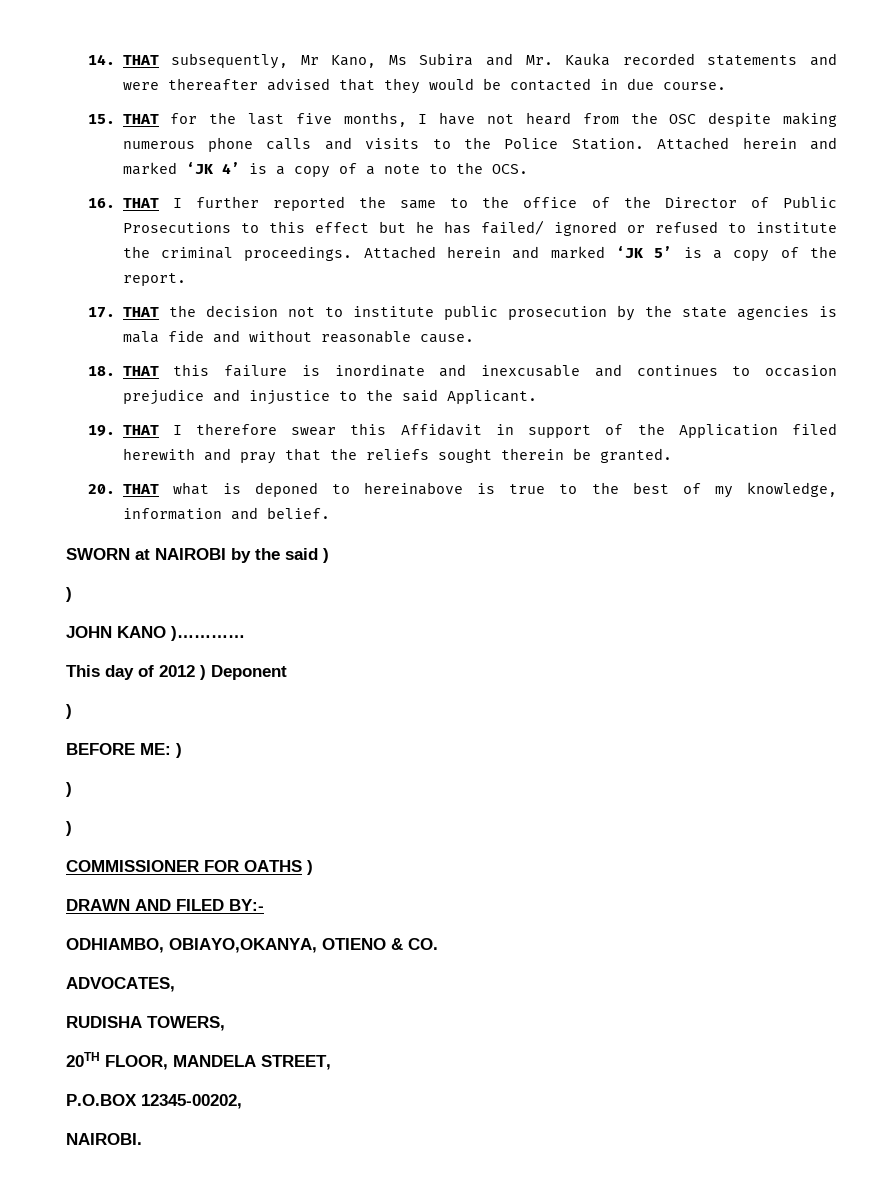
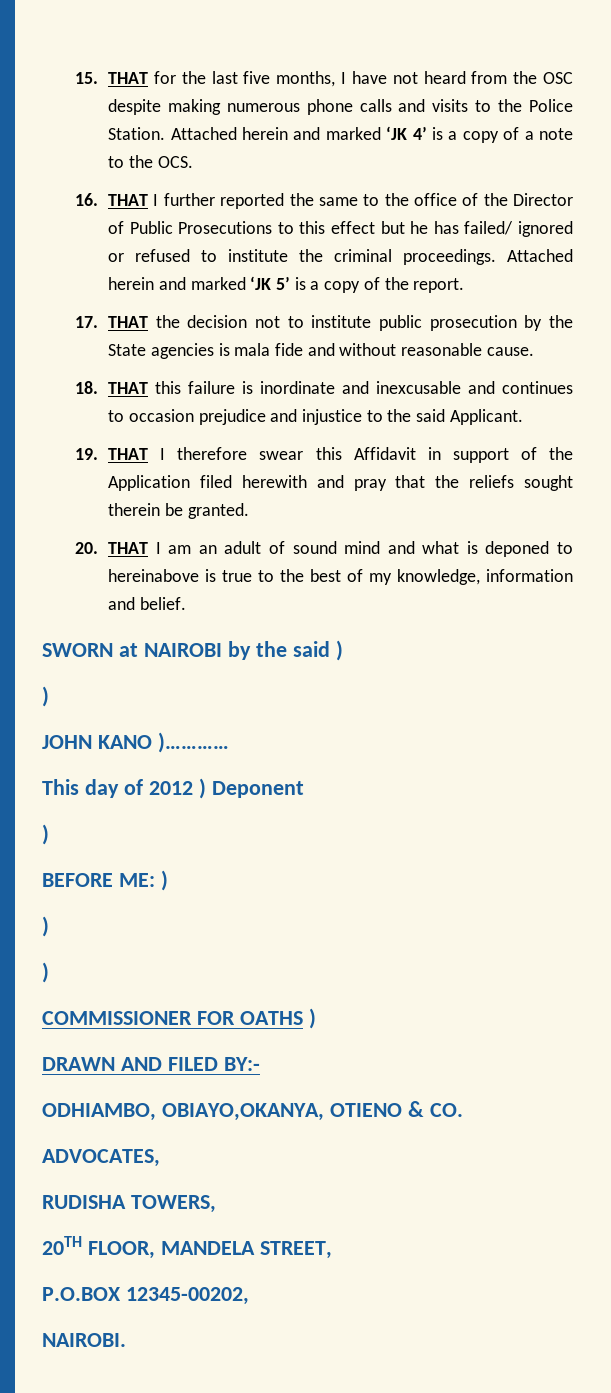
- 14. THAT subsequently, Mr Kano, Ms Subira and Mr. Kauka recorded statements and were thereafter advised that they would be contacted in due course.
- 17. THAT the decision not to institute public prosecution by the state agencies is mala fide and without reasonable cause.
+ 17. THAT the decision not to institute public prosecution by the State agencies is mala fide and without reasonable cause.
- 20. THAT what is deponed to hereinabove is true to the best of my knowledge, information and belief.
+ 20. THAT I am an adult of sound mind and what is deponed to hereinabove is true to the best of my knowledge, information and belief.

